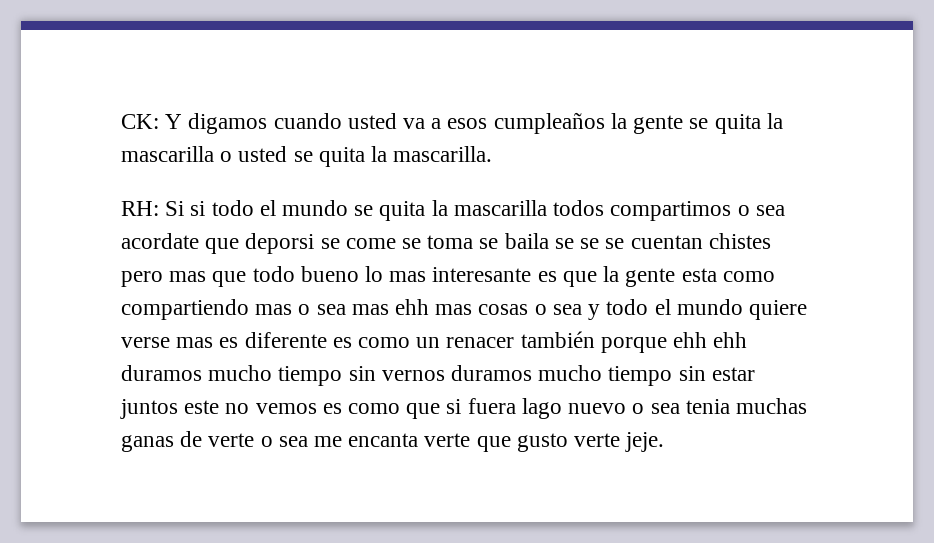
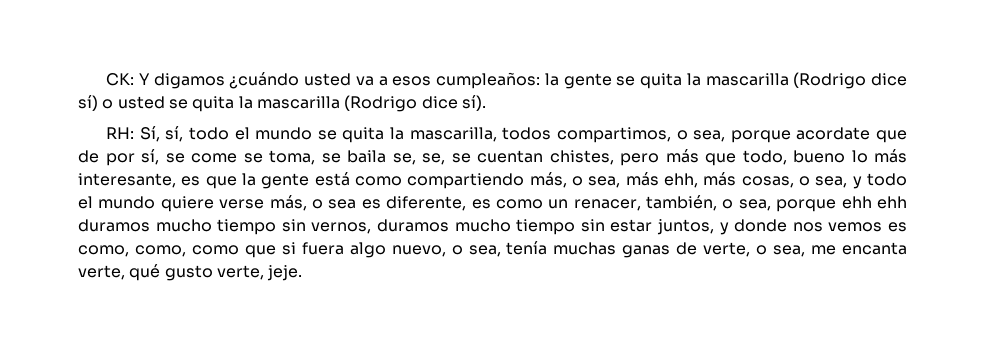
- CK: Y digamos cuando usted va a esos cumpleaños la gente se quita la mascarilla o usted se quita la mascarilla.
+ CK: Y digamos ¿cuándo usted va a esos cumpleaños: la gente se quita la mascarilla (Rodrigo dice sí) o usted se quita la mascarilla (Rodrigo dice sí).
- RH: Si si todo el mundo se quita la mascarilla todos compartimos o sea acordate que deporsi se come se toma se baila se se se cuentan chistes pero mas que todo bueno lo mas interesante es que la gente esta como compartiendo mas o sea mas ehh mas cosas o sea y todo el mundo quiere verse mas es diferente es como un renacer también porque ehh ehh duramos mucho tiempo sin vernos duramos mucho tiempo sin estar juntos este no vemos es como que si fuera lago nuevo o sea tenia muchas ganas de verte o sea me encanta verte que gusto verte jeje.
+ RH: Sí, sí, todo el mundo se quita la mascarilla, todos compartimos, o sea, porque acordate que de por sí, se come se toma, se baila se, se, se cuentan chistes, pero más que todo, bueno lo más interesante, es que la gente está como compartiendo más, o sea, más ehh, más cosas, o sea, y todo el mundo quiere verse más, o sea es diferente, es como un renacer, también, o sea, porque ehh ehh duramos mucho tiempo sin vernos, duramos mucho tiempo sin estar juntos, y donde nos vemos es como, como, como que si fuera algo nuevo, o sea, tenía muchas ganas de verte, o sea, me encanta verte, qué gusto verte, jeje.

